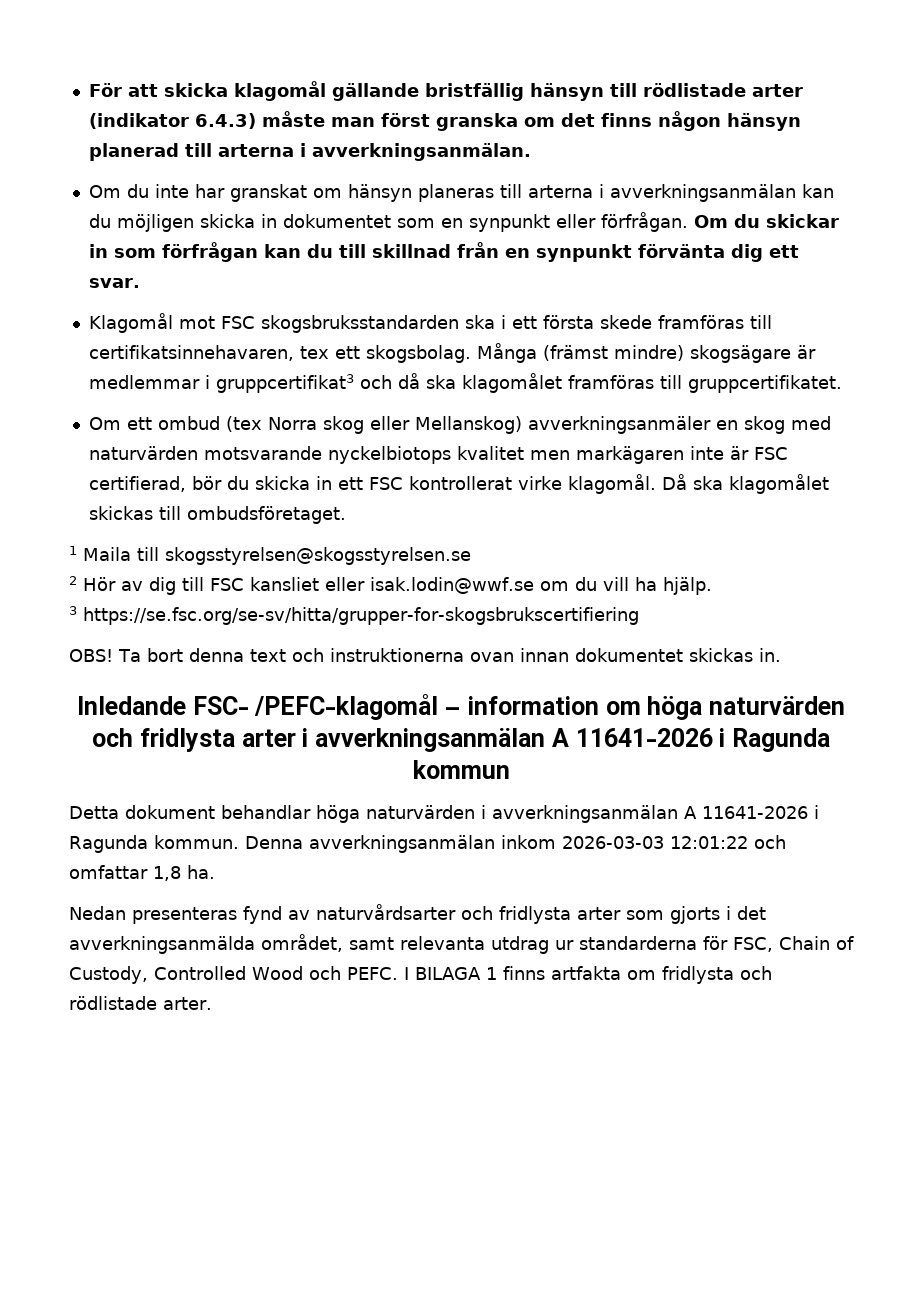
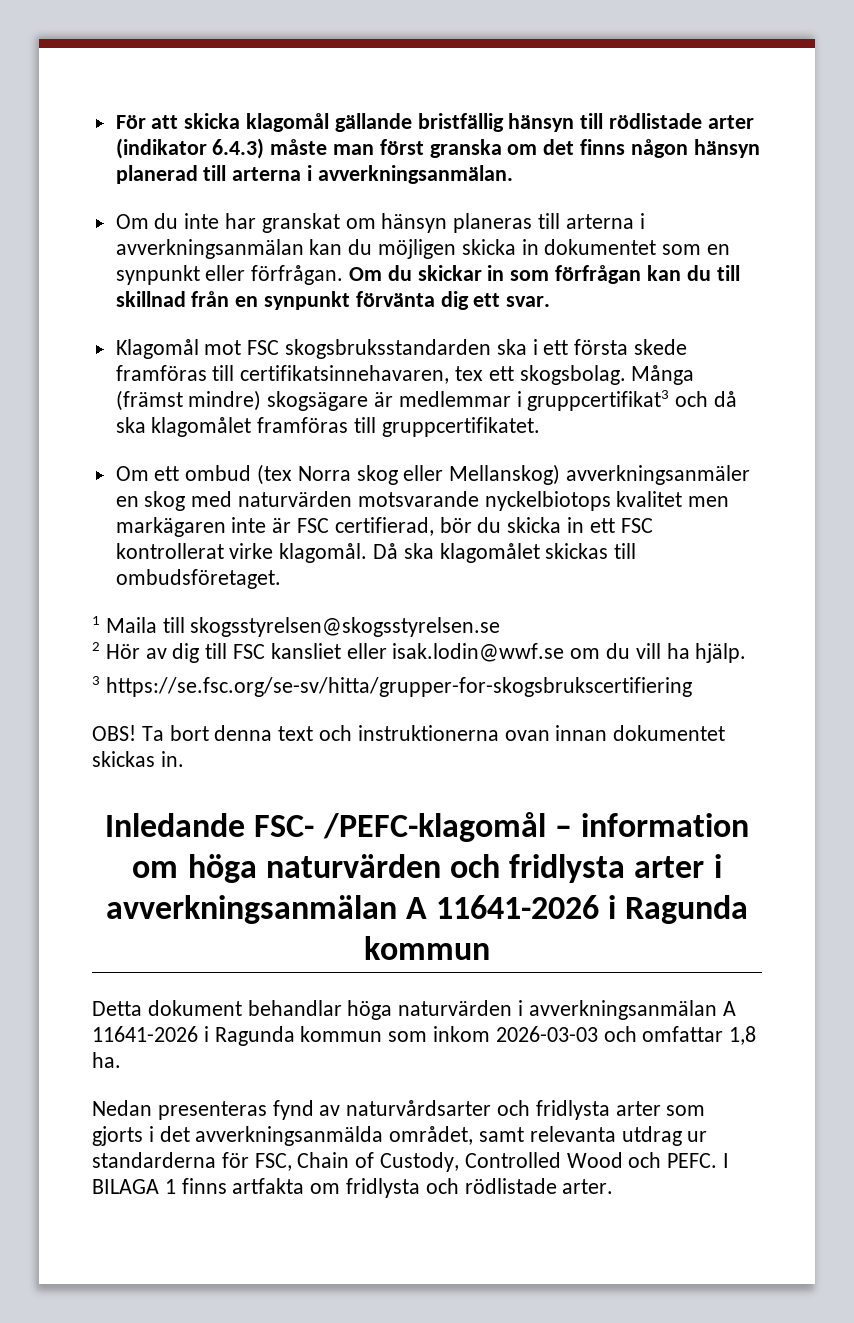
- Detta dokument behandlar höga naturvärden i avverkningsanmälan A 11641-2026 i Ragunda kommun. Denna avverkningsanmälan inkom 2026-03-03 12:01:22 och omfattar 1,8 ha.
+ Detta dokument behandlar höga naturvärden i avverkningsanmälan A 11641-2026 i Ragunda kommun som inkom 2026-03-03 och omfattar 1,8 ha.

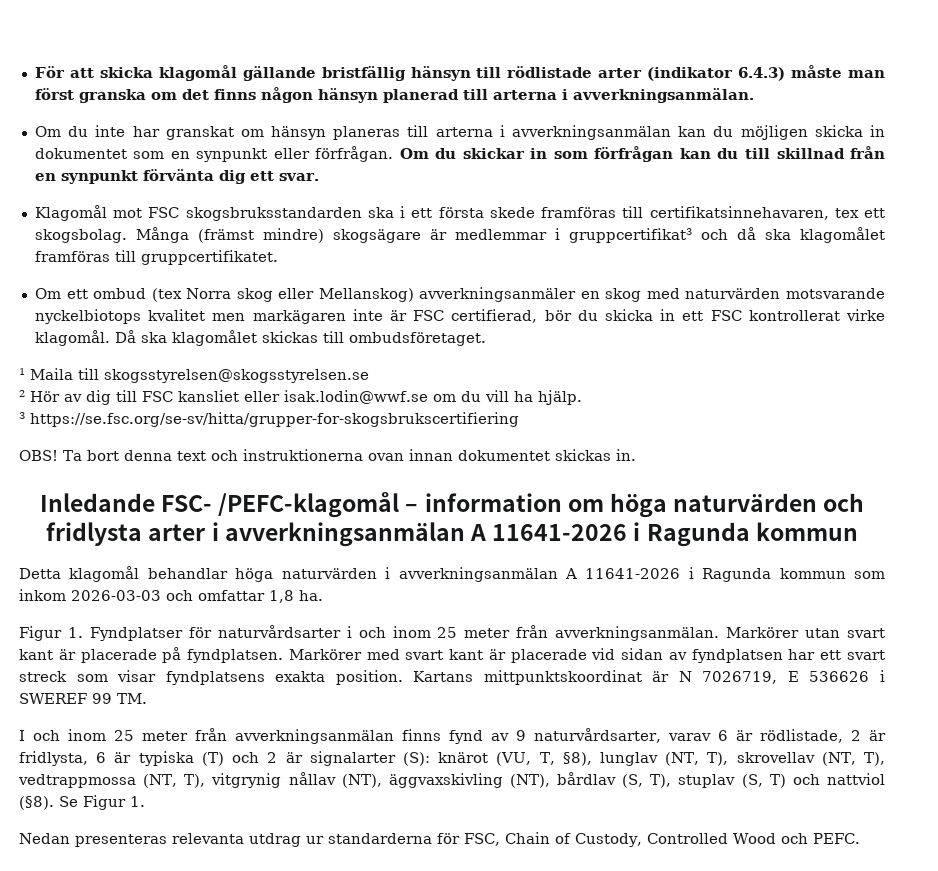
- Detta dokument behandlar höga naturvärden i avverkningsanmälan A 11641-2026 i Ragunda kommun som inkom 2026-03-03 och omfattar 1,8 ha.
+ Detta klagomål behandlar höga naturvärden i avverkningsanmälan A 11641-2026 i Ragunda kommun som inkom 2026-03-03 och omfattar 1,8 ha.
- Nedan presenteras fynd av naturvårdsarter och fridlysta arter som gjorts i det avverkningsanmälda området, samt relevanta utdrag ur standarderna för FSC, Chain of Custody, Controlled Wood och PEFC. I BILAGA 1 finns artfakta om fridlysta och rödlistade arter.
+ Figur 1. Fyndplatser för naturvårdsarter i och inom 25 meter från avverkningsanmälan. Markörer utan svart kant är placerade på fyndplatsen. Markörer med svart kant är placerade vid sidan av fyndplatsen har ett svart streck som visar fyndplatsens exakta position. Kartans mittpunktskoordinat är N 7026719, E 536626 i SWEREF 99 TM.
+ I och inom 25 meter från avverkningsanmälan finns fynd av 9 naturvårdsarter, varav 6 är rödlistade, 2 är fridlysta, 6 är typiska (T) och 2 är signalarter (S): knärot (VU, T, §8), lunglav (NT, T), skrovellav (NT, T), vedtrappmossa (NT, T), vitgrynig nållav (NT), äggvaxskivling (NT), bårdlav (S, T), stuplav (S, T) och nattviol (§8). Se Figur 1.
+ Nedan presenteras relevanta utdrag ur standarderna för FSC, Chain of Custody, Controlled Wood och PEFC.

